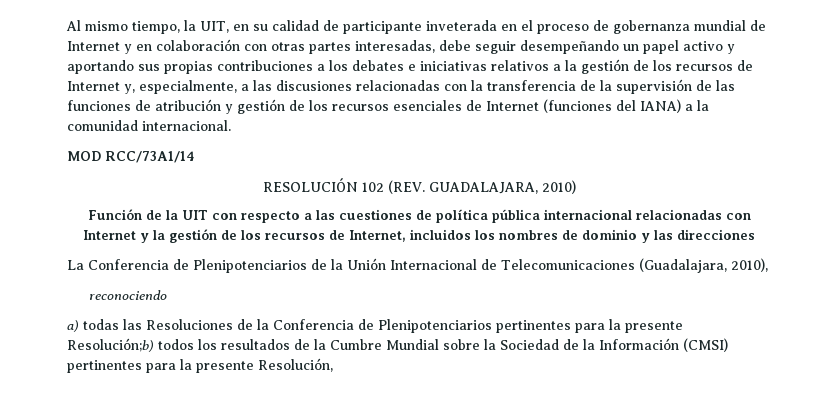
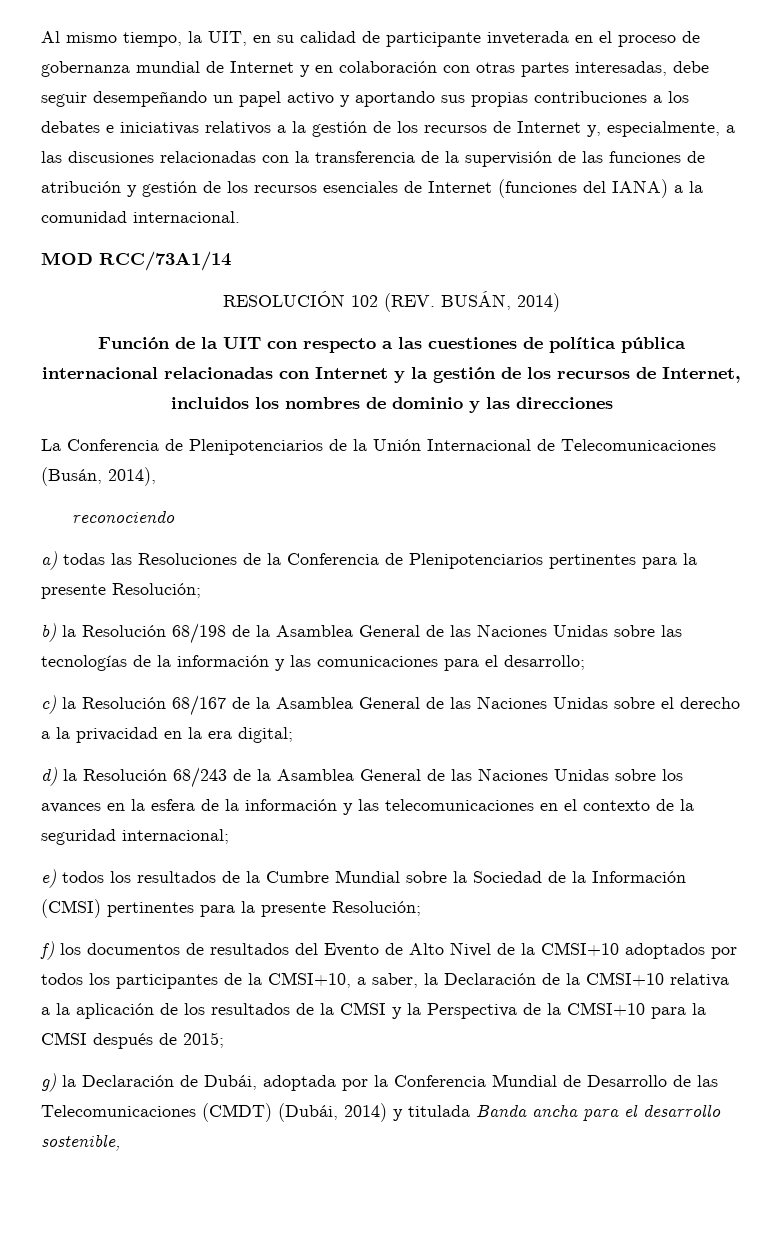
- RESOLUCIÓN 102 (REV. GUADALAJARA, 2010)
+ RESOLUCIÓN 102 (REV. BUSÁN, 2014)
- La Conferencia de Plenipotenciarios de la Unión Internacional de Telecomunicaciones (Guadalajara, 2010),
+ La Conferencia de Plenipotenciarios de la Unión Internacional de Telecomunicaciones (Busán, 2014),
- a) todas las Resoluciones de la Conferencia de Plenipotenciarios pertinentes para la presente Resolución;b) todos los resultados de la Cumbre Mundial sobre la Sociedad de la Información (CMSI) pertinentes para la presente Resolución,
+ a) todas las Resoluciones de la Conferencia de Plenipotenciarios pertinentes para la presente Resolución;
+ b) la Resolución 68/198 de la Asamblea General de las Naciones Unidas sobre las tecnologías de la información y las comunicaciones para el desarrollo;
+ c) la Resolución 68/167 de la Asamblea General de las Naciones Unidas sobre el derecho a la privacidad en la era digital;
+ d) la Resolución 68/243 de la Asamblea General de las Naciones Unidas sobre los avances en la esfera de la información y las telecomunicaciones en el contexto de la seguridad internacional;
+ e) todos los resultados de la Cumbre Mundial sobre la Sociedad de la Información (CMSI) pertinentes para la presente Resolución;
+ f) los documentos de resultados del Evento de Alto Nivel de la CMSI+10 adoptados por todos los participantes de la CMSI+10, a saber, la Declaración de la CMSI+10 relativa a la aplicación de los resultados de la CMSI y la Perspectiva de la CMSI+10 para la CMSI después de 2015;
+ g) la Declaración de Dubái, adoptada por la Conferencia Mundial de Desarrollo de las Telecomunicaciones (CMDT) (Dubái, 2014) y titulada Banda ancha para el desarrollo sostenible,

